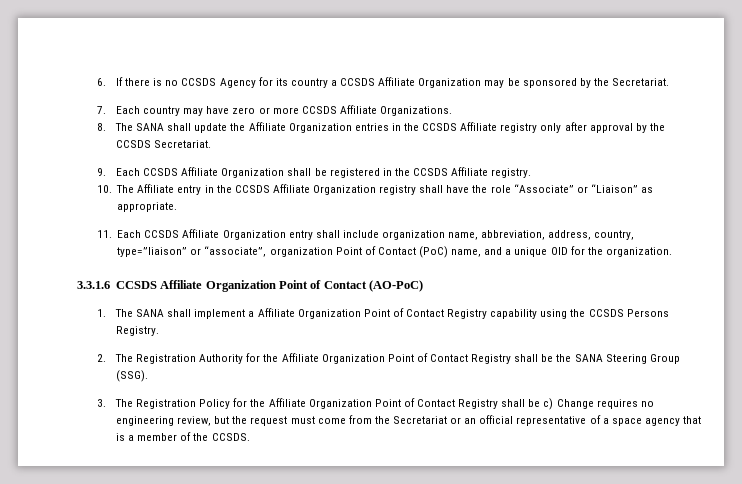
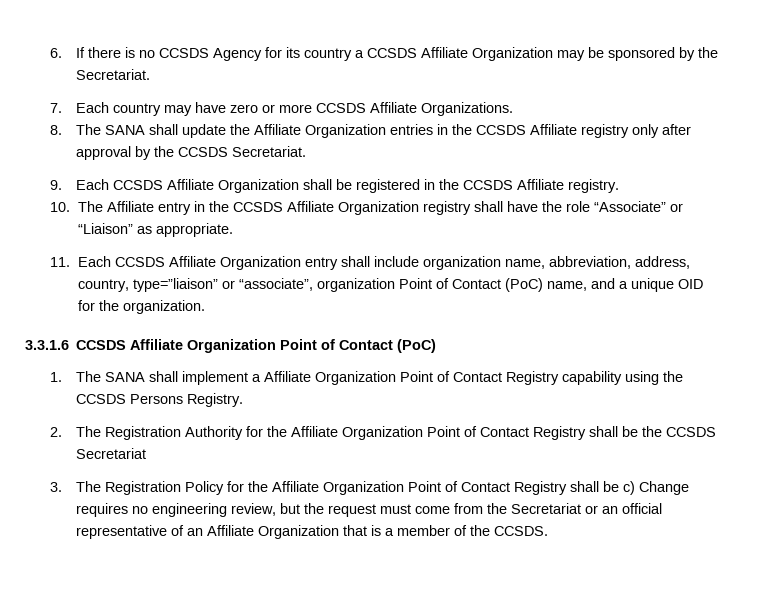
- 3.3.1.6 CCSDS Affiliate Organization Point of Contact (AO-PoC)
+ 3.3.1.6 CCSDS Affiliate Organization Point of Contact (PoC)
- 2. The Registration Authority for the Affiliate Organization Point of Contact Registry shall be the SANA Steering Group (SSG).
+ 2. The Registration Authority for the Affiliate Organization Point of Contact Registry shall be the CCSDS Secretariat
- 3. The Registration Policy for the Affiliate Organization Point of Contact Registry shall be c) Change requires no engineering review, but the request must come from the Secretariat or an official representative of a space agency that is a member of the CCSDS.
+ 3. The Registration Policy for the Affiliate Organization Point of Contact Registry shall be c) Change requires no engineering review, but the request must come from the Secretariat or an official representative of an Affiliate Organization that is a member of the CCSDS.

